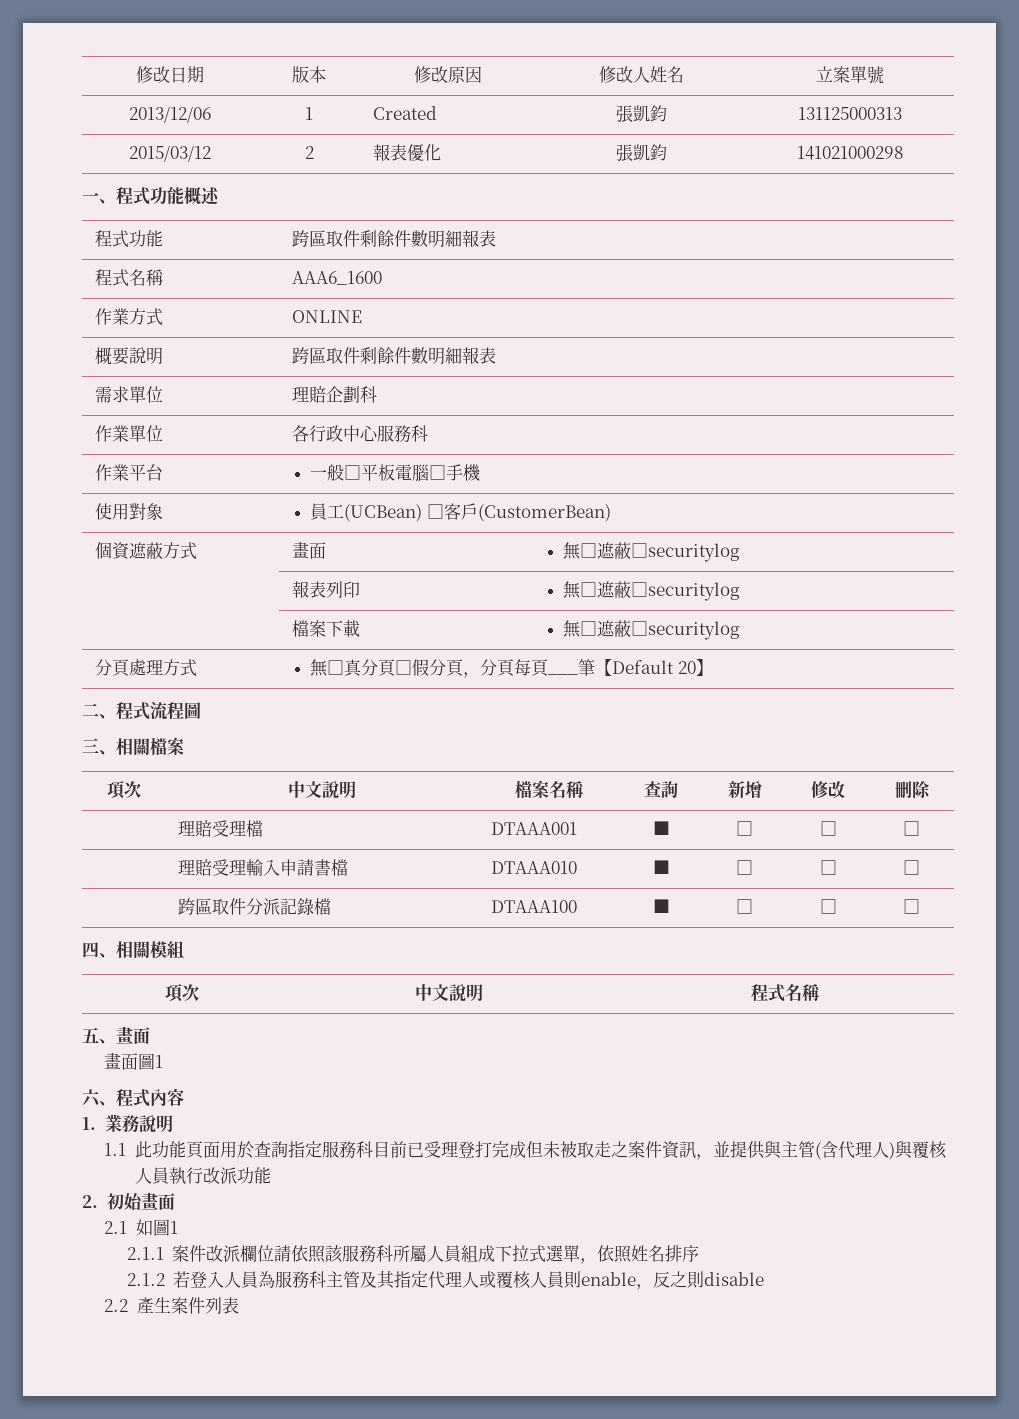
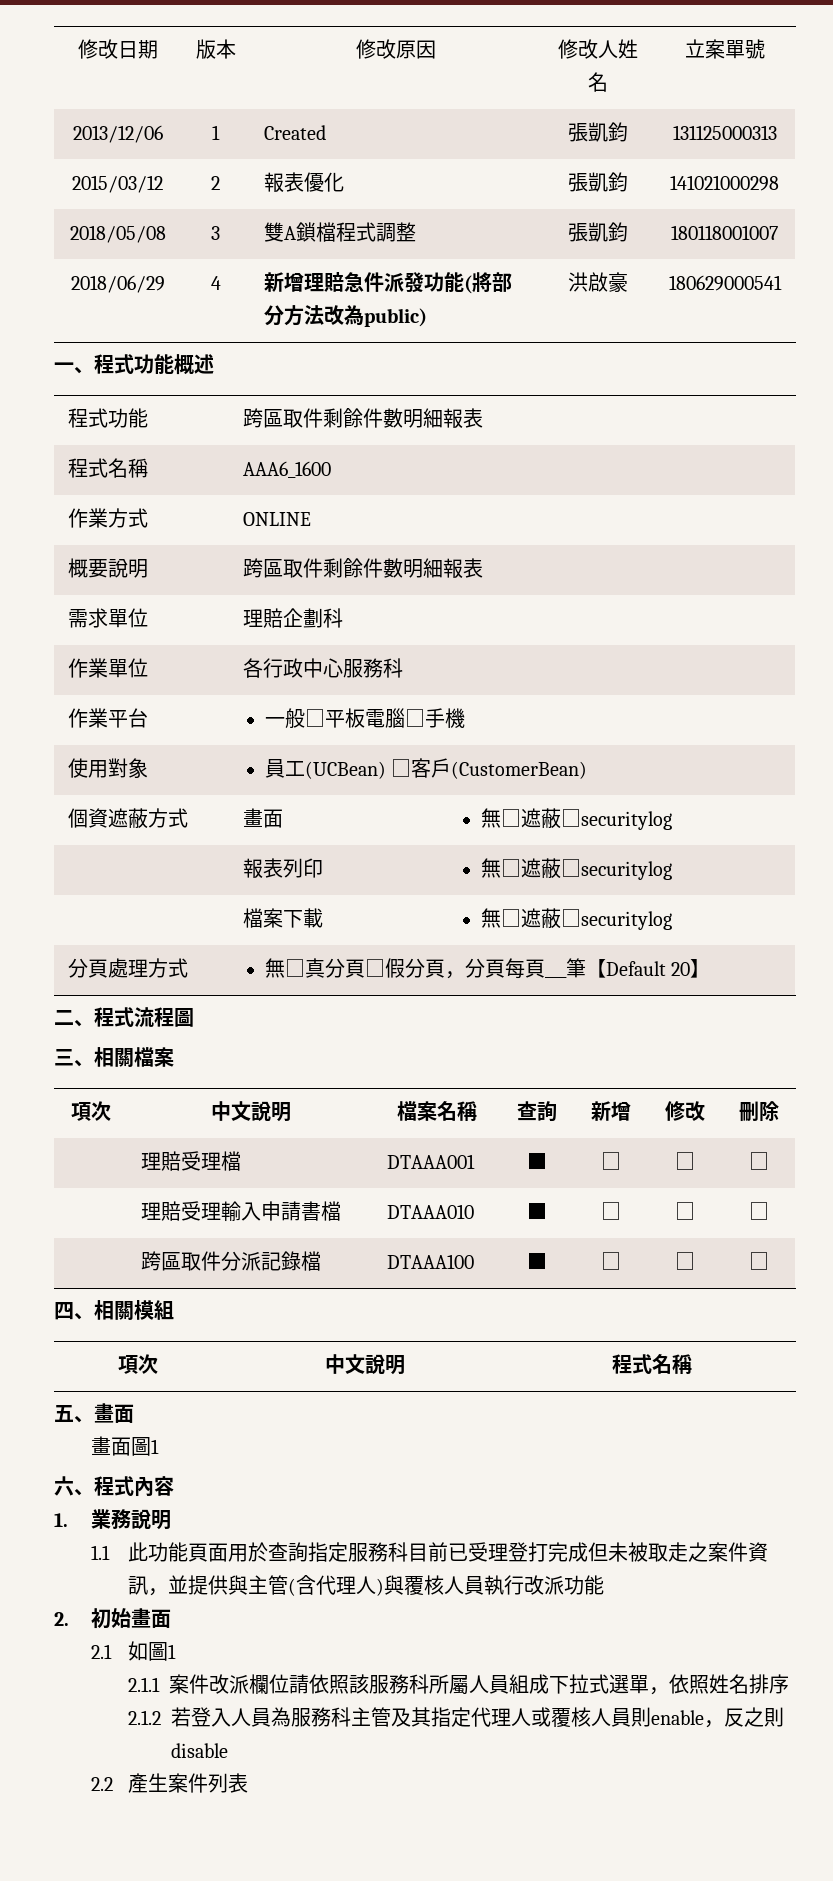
+ 2018/05/08 | 3 | 雙A鎖檔程式調整 | 張凱鈞 | 180118001007
+ 2018/06/29 | 4 | 新增理賠急件派發功能(將部分方法改為public) | 洪啟豪 | 180629000541

